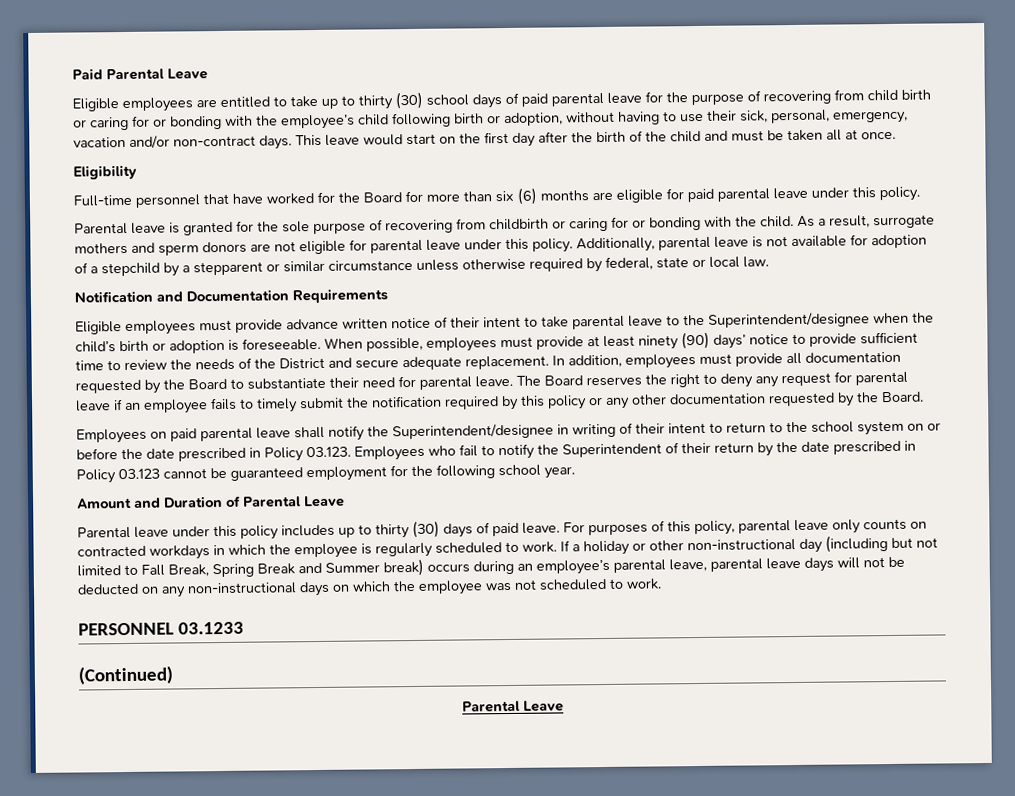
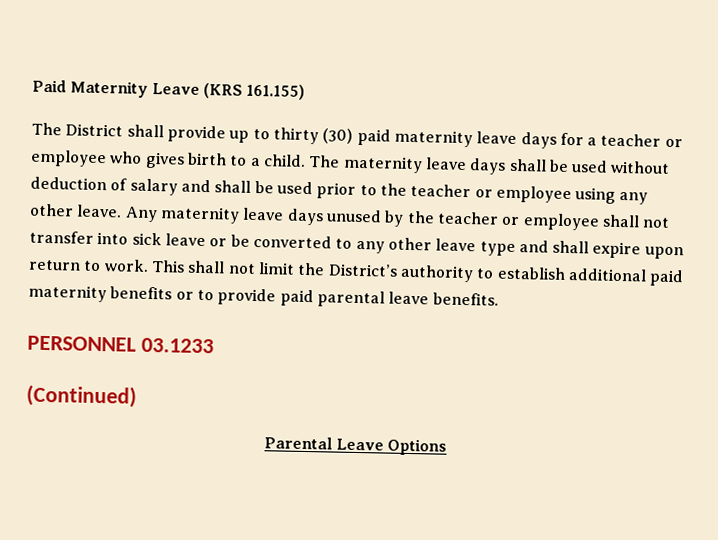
- Paid Parental Leave
- Eligible employees are entitled to take up to thirty (30) school days of paid parental leave for the purpose of recovering from child birth or caring for or bonding with the employee’s child following birth or adoption, without having to use their sick, personal, emergency, vacation and/or non-contract days. This leave would start on the first day after the birth of the child and must be taken all at once.
- Eligibility
- Full-time personnel that have worked for the Board for more than six (6) months are eligible for paid parental leave under this policy.
- Parental leave is granted for the sole purpose of recovering from childbirth or caring for or bonding with the child. As a result, surrogate mothers and sperm donors are not eligible for parental leave under this policy. Additionally, parental leave is not available for adoption of a stepchild by a stepparent or similar circumstance unless otherwise required by federal, state or local law.
- Notification and Documentation Requirements
- Eligible employees must provide advance written notice of their intent to take parental leave to the Superintendent/designee when the child’s birth or adoption is foreseeable. When possible, employees must provide at least ninety (90) days’ notice to provide sufficient time to review the needs of the District and secure adequate replacement. In addition, employees must provide all documentation requested by the Board to substantiate their need for parental leave. The Board reserves the right to deny any request for parental leave if an employee fails to timely submit the notification required by this policy or any other documentation requested by the Board.
- Employees on paid parental leave shall notify the Superintendent/designee in writing of their intent to return to the school system on or before the date prescribed in Policy 03.123. Employees who fail to notify the Superintendent of their return by the date prescribed in Policy 03.123 cannot be guaranteed employment for the following school year.
- Amount and Duration of Parental Leave
- Parental leave under this policy includes up to thirty (30) days of paid leave. For purposes of this policy, parental leave only counts on contracted workdays in which the employee is regularly scheduled to work. If a holiday or other non-instructional day (including but not limited to Fall Break, Spring Break and Summer break) occurs during an employee’s parental leave, parental leave days will not be deducted on any non-instructional days on which the employee was not scheduled to work.
+ Paid Maternity Leave (KRS 161.155)
+ The District shall provide up to thirty (30) paid maternity leave days for a teacher or employee who gives birth to a child. The maternity leave days shall be used without deduction of salary and shall be used prior to the teacher or employee using any other leave. Any maternity leave days unused by the teacher or employee shall not transfer into sick leave or be converted to any other leave type and shall expire upon return to work. This shall not limit the District’s authority to establish additional paid maternity benefits or to provide paid parental leave benefits.
  (Continued)
- Parental Leave
+ Parental Leave Options

